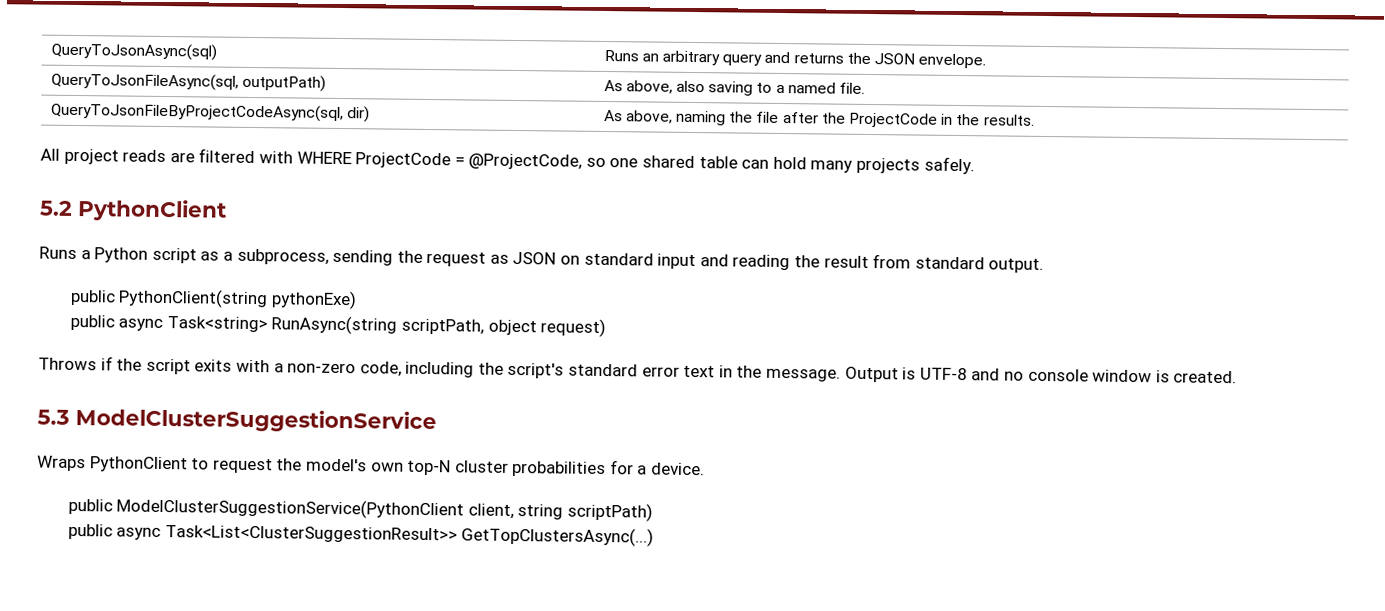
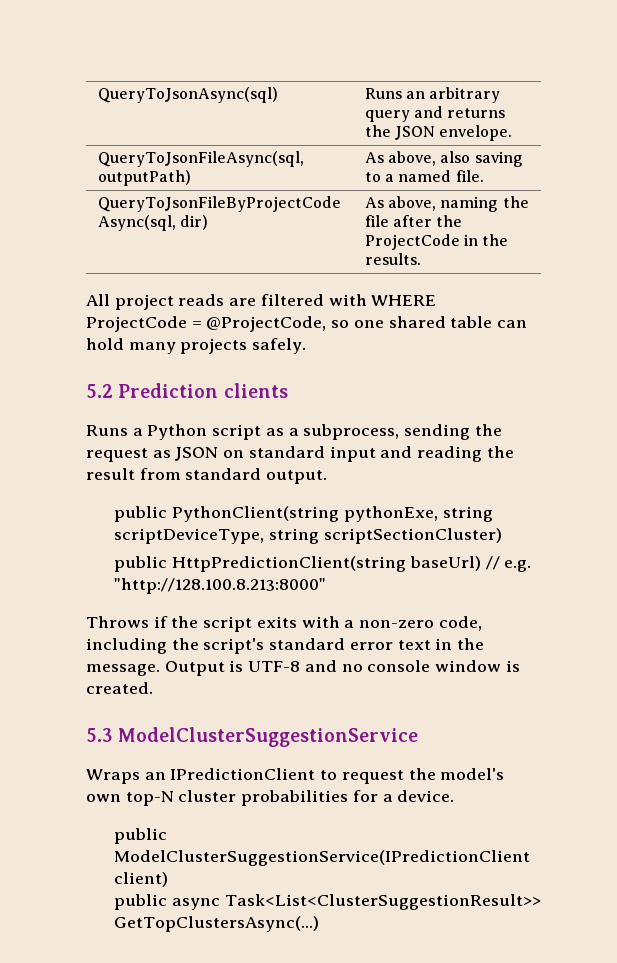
- 5.2 PythonClient
+ 5.2 Prediction clients
- public PythonClient(string pythonExe)
- public async Task<string> RunAsync(string scriptPath, object request)
+ public PythonClient(string pythonExe, string scriptDeviceType, string scriptSectionCluster)
+ public HttpPredictionClient(string baseUrl) // e.g. "http://128.100.8.213:8000"
- Wraps PythonClient to request the model's own top-N cluster probabilities for a device.
+ Wraps an IPredictionClient to request the model's own top-N cluster probabilities for a device.
- public ModelClusterSuggestionService(PythonClient client, string scriptPath)
+ public ModelClusterSuggestionService(IPredictionClient client)

